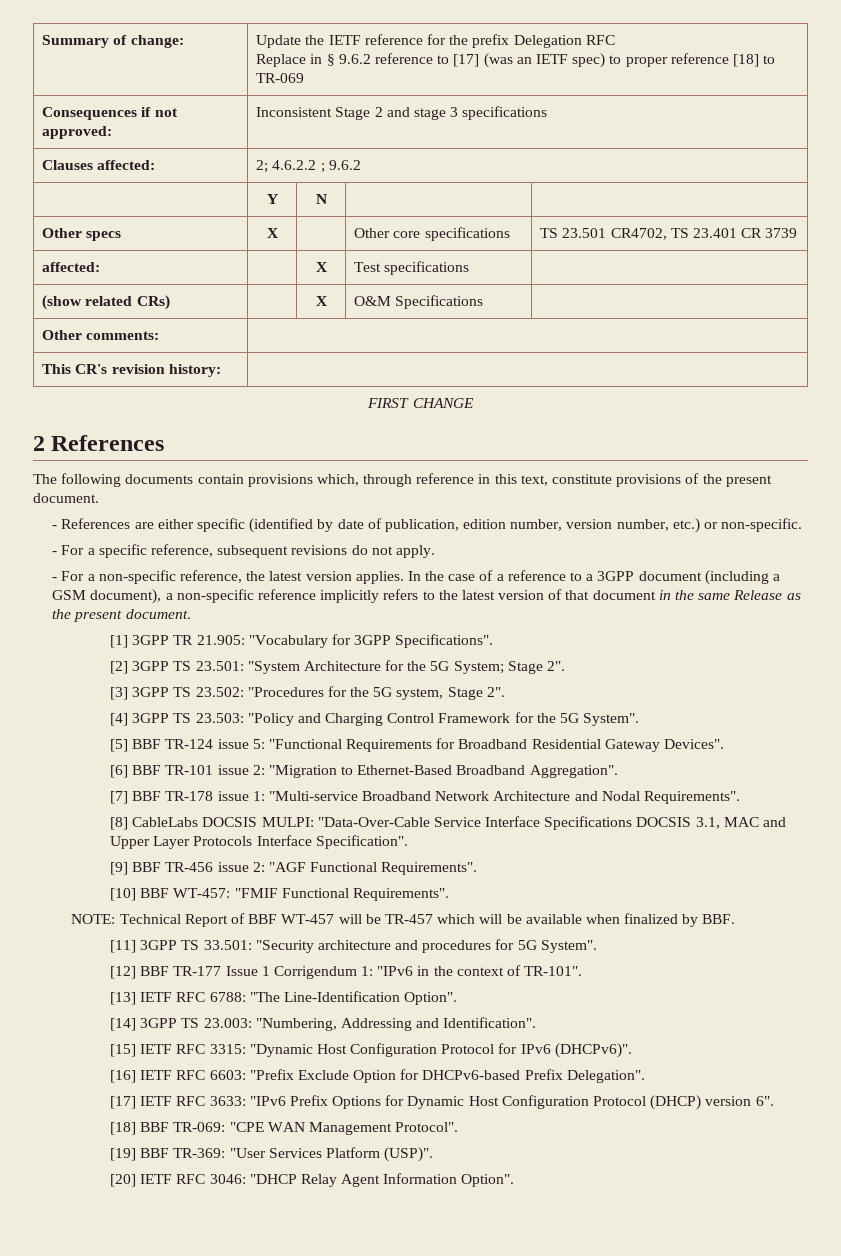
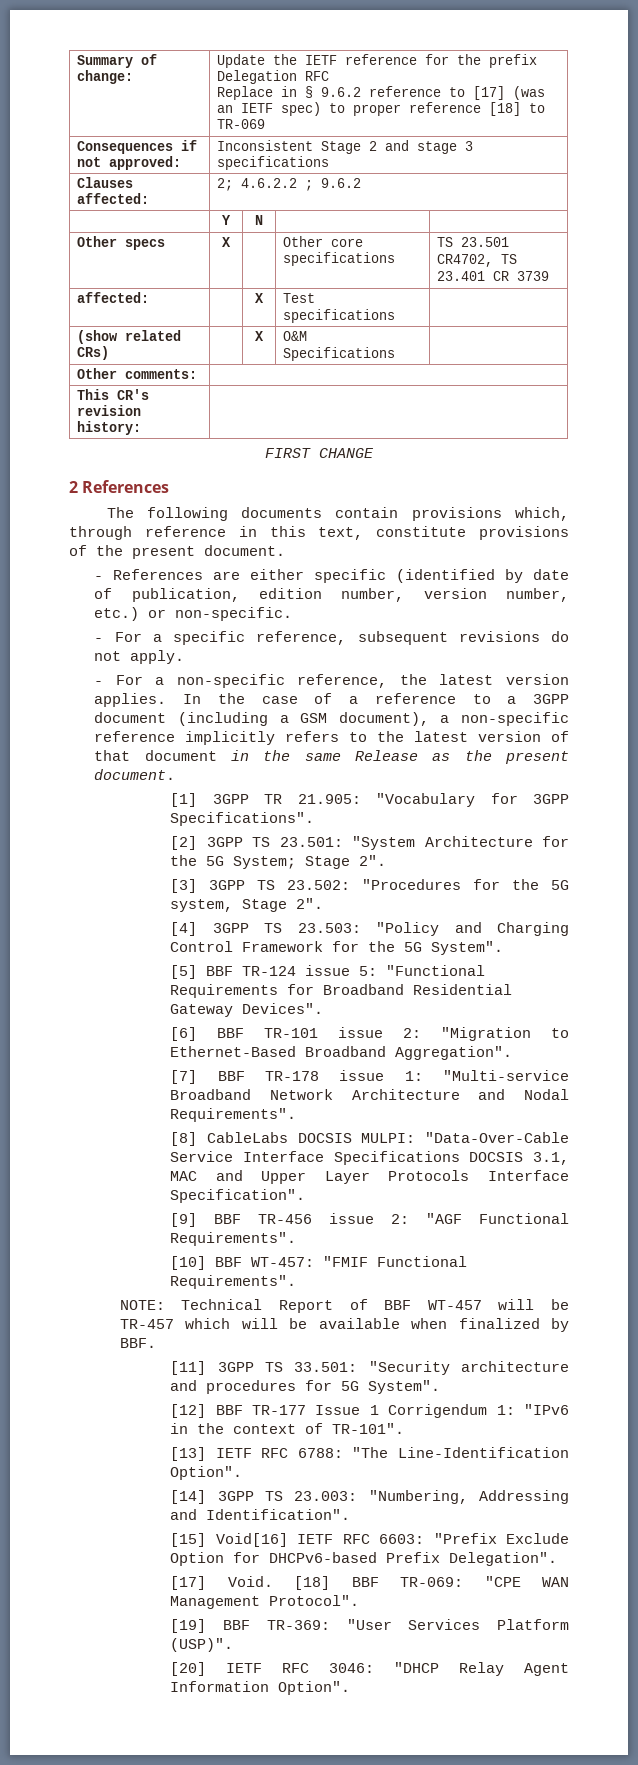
- [15] IETF RFC 3315: "Dynamic Host Configuration Protocol for IPv6 (DHCPv6)".
- [16] IETF RFC 6603: "Prefix Exclude Option for DHCPv6-based Prefix Delegation".
+ [15] Void[16] IETF RFC 6603: "Prefix Exclude Option for DHCPv6-based Prefix Delegation".
- [17] IETF RFC 3633: "IPv6 Prefix Options for Dynamic Host Configuration Protocol (DHCP) version 6".
- [18] BBF TR-069: "CPE WAN Management Protocol".
+ [17] Void. [18] BBF TR-069: "CPE WAN Management Protocol".

